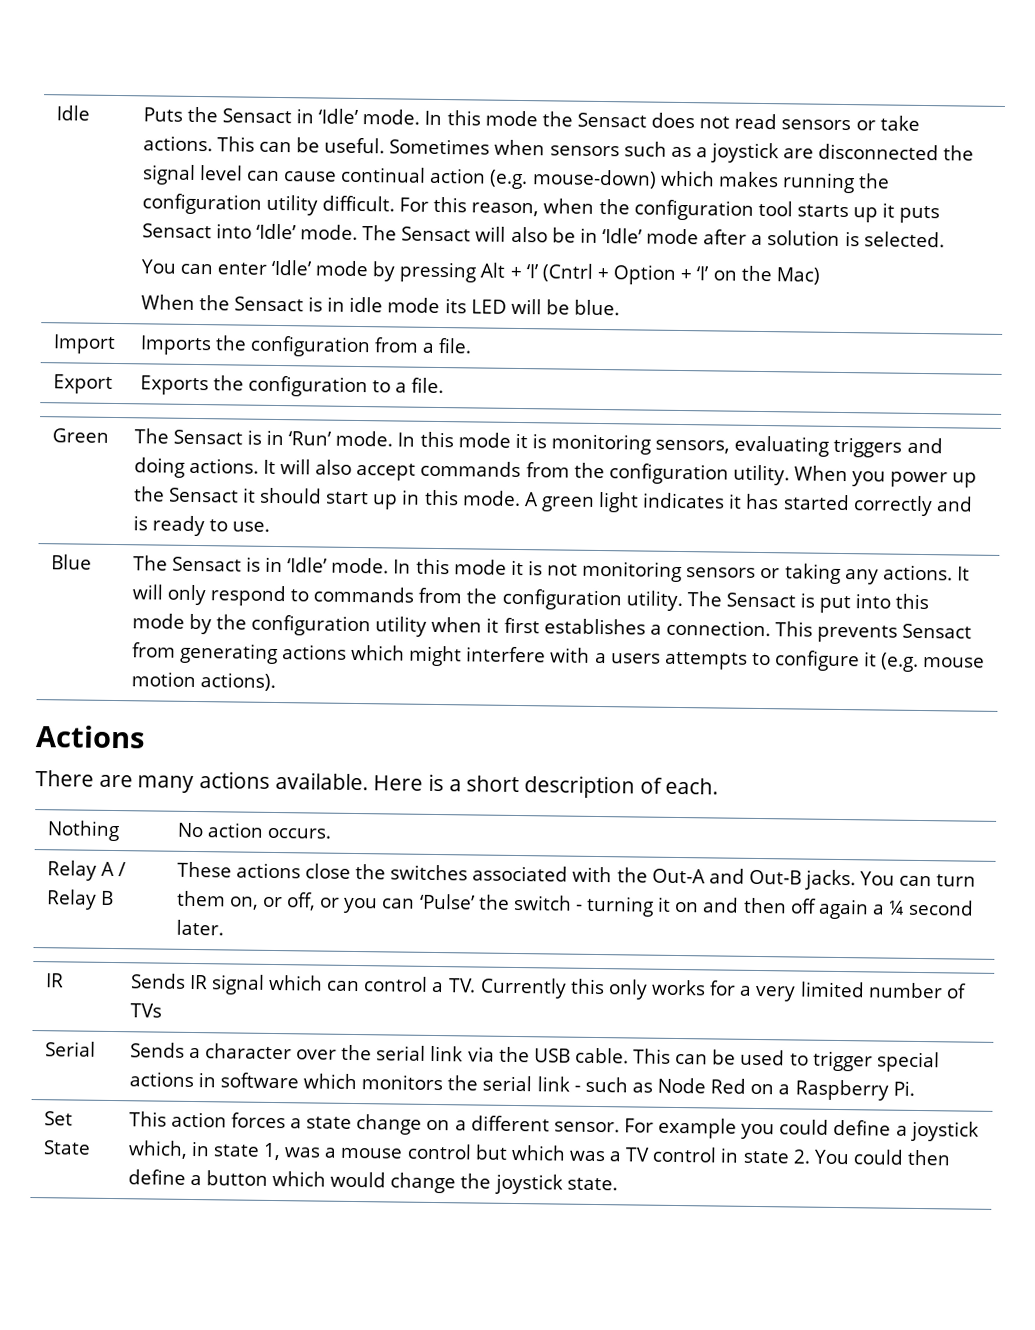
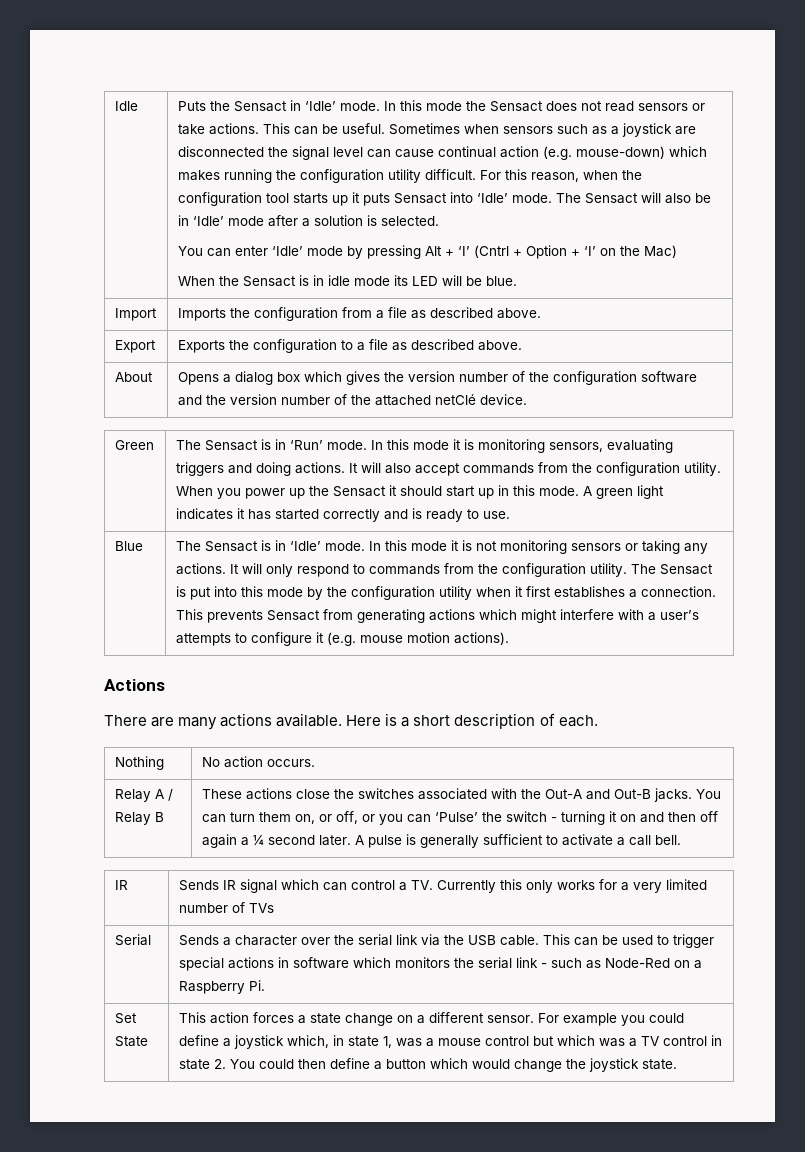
- Import | Imports the configuration from a file.
+ Import | Imports the configuration from a file as described above.
- Export | Exports the configuration to a file.
+ Export | Exports the configuration to a file as described above.
+ About | Opens a dialog box which gives the version number of the configuration software and the version number of the attached netClé device.
- This prevents Sensact from generating actions which might interfere with a users attempts to configure it (e.g. mouse motion actions).
+ This prevents Sensact from generating actions which might interfere with a user’s attempts to configure it (e.g. mouse motion actions).
+ A pulse is generally sufficient to activate a call bell.
- Serial | Sends a character over the serial link via the USB cable. This can be used to trigger special actions in software which monitors the serial link - such as Node Red on a Raspberry Pi.
+ Serial | Sends a character over the serial link via the USB cable. This can be used to trigger special actions in software which monitors the serial link - such as Node-Red on a Raspberry Pi.

